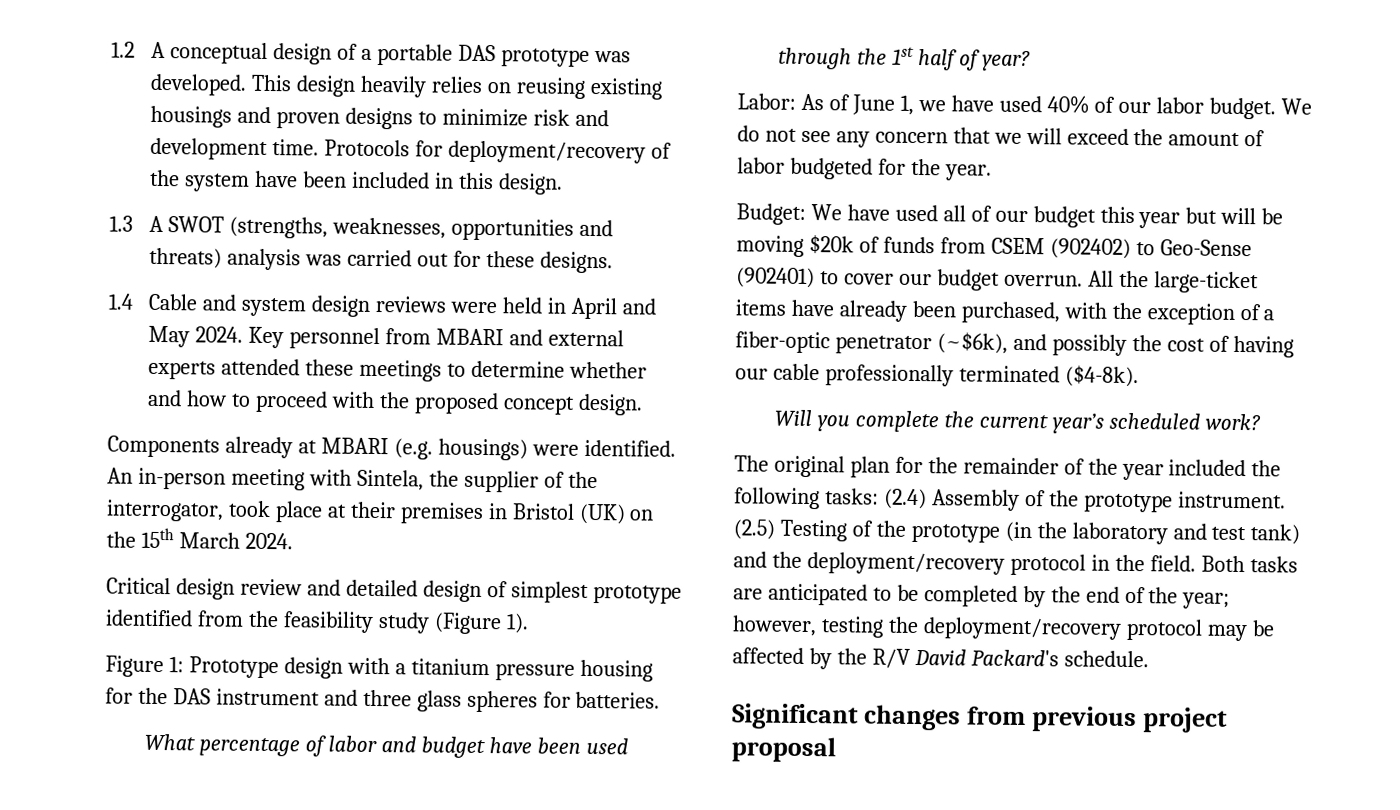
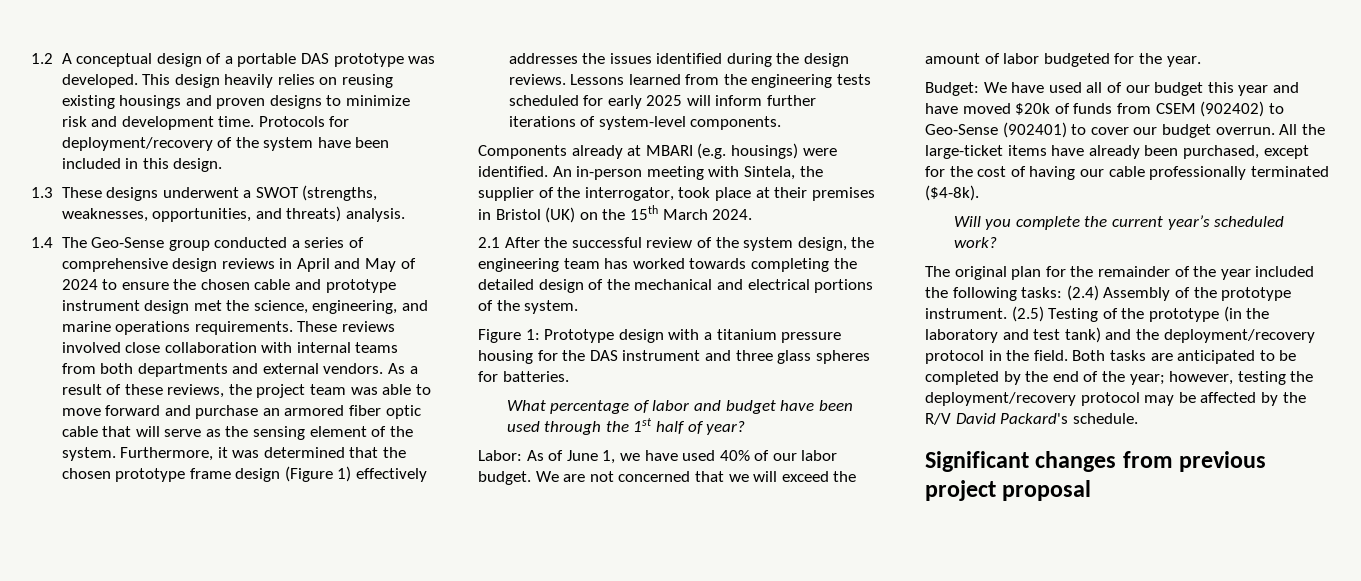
- 1.3 A SWOT (strengths, weaknesses, opportunities and threats) analysis was carried out for these designs.
- 1.4 Cable and system design reviews were held in April and May 2024. Key personnel from MBARI and external experts attended these meetings to determine whether and how to proceed with the proposed concept design.
+ 1.3 These designs underwent a SWOT (strengths, weaknesses, opportunities, and threats) analysis.
+ 1.4 The Geo-Sense group conducted a series of comprehensive design reviews in April and May of 2024 to ensure the chosen cable and prototype instrument design met the science, engineering, and marine operations requirements. These reviews involved close collaboration with internal teams from both departments and external vendors. As a result of these reviews, the project team was able to move forward and purchase an armored fiber optic cable that will serve as the sensing element of the system. Furthermore, it was determined that the chosen prototype frame design (Figure 1) effectively addresses the issues identified during the design reviews. Lessons learned from the engineering tests scheduled for early 2025 will inform further iterations of system-level components.
- Critical design review and detailed design of simplest prototype identified from the feasibility study (Figure 1).
+ 2.1 After the successful review of the system design, the engineering team has worked towards completing the detailed design of the mechanical and electrical portions of the system.
- We do not see any concern that we will exceed the amount of labor budgeted for the year.
+ We are not concerned that we will exceed the amount of labor budgeted for the year.
- Budget: We have used all of our budget this year but will be moving $20k of funds from CSEM (902402) to Geo-Sense (902401) to cover our budget overrun.
+ Budget: We have used all of our budget this year and have moved $20k of funds from CSEM (902402) to Geo-Sense (902401) to cover our budget overrun.
- All the large-ticket items have already been purchased, with the exception of a fiber-optic penetrator (~$6k), and possibly the cost of having our cable professionally terminated ($4-8k).
+ All the large-ticket items have already been purchased, except for the cost of having our cable professionally terminated ($4-8k).

